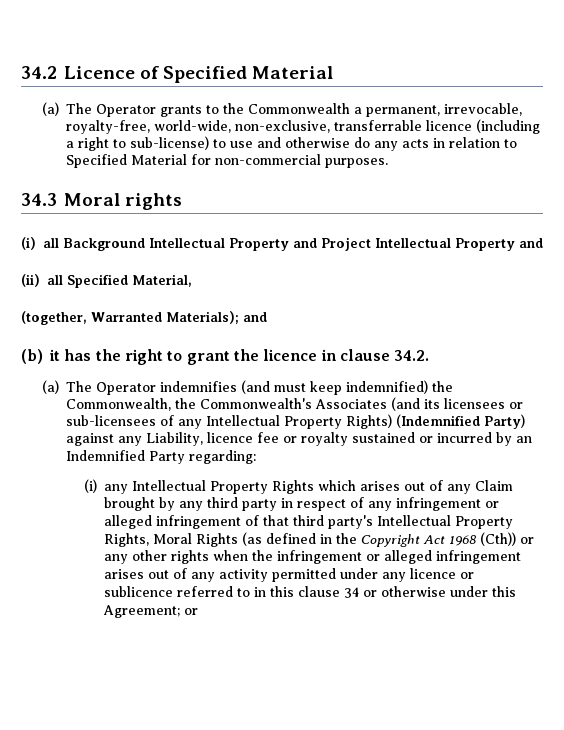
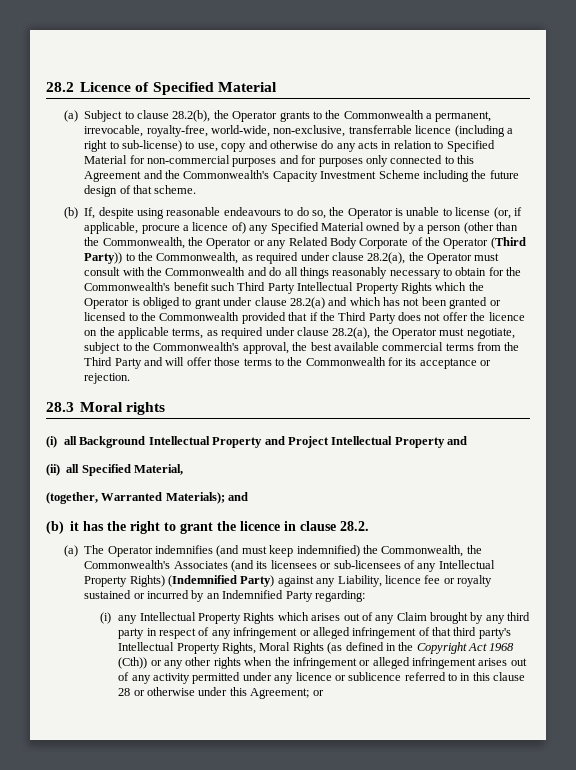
- 34.2 Licence of Specified Material
+ 28.2 Licence of Specified Material
- (a) The Operator grants to the Commonwealth a permanent, irrevocable, royalty-free, world-wide, non-exclusive, transferrable licence (including a right to sub-license) to use and otherwise do any acts in relation to Specified Material for non-commercial purposes.
- 34.3 Moral rights
+ (a) Subject to clause 28.2(b), the Operator grants to the Commonwealth a permanent, irrevocable, royalty-free, world-wide, non-exclusive, transferrable licence (including a right to sub-license) to use, copy and otherwise do any acts in relation to Specified Material for non-commercial purposes and for purposes only connected to this Agreement and the Commonwealth's Capacity Investment Scheme including the future design of that scheme.
+ (b) If, despite using reasonable endeavours to do so, the Operator is unable to license (or, if applicable, procure a licence of) any Specified Material owned by a person (other than the Commonwealth, the Operator or any Related Body Corporate of the Operator (Third Party)) to the Commonwealth, as required under clause 28.2(a), the Operator must consult with the Commonwealth and do all things reasonably necessary to obtain for the Commonwealth's benefit such Third Party Intellectual Property Rights which the Operator is obliged to grant under clause 28.2(a) and which has not been granted or licensed to the Commonwealth provided that if the Third Party does not offer the licence on the applicable terms, as required under clause 28.2(a), the Operator must negotiate, subject to the Commonwealth's approval, the best available commercial terms from the Third Party and will offer those terms to the Commonwealth for its acceptance or rejection.
+ 28.3 Moral rights
- (b) it has the right to grant the licence in clause 34.2.
+ (b) it has the right to grant the licence in clause 28.2.
- (i) any Intellectual Property Rights which arises out of any Claim brought by any third party in respect of any infringement or alleged infringement of that third party's Intellectual Property Rights, Moral Rights (as defined in the Copyright Act 1968 (Cth)) or any other rights when the infringement or alleged infringement arises out of any activity permitted under any licence or sublicence referred to in this clause 34 or otherwise under this Agreement;
+ (i) any Intellectual Property Rights which arises out of any Claim brought by any third party in respect of any infringement or alleged infringement of that third party's Intellectual Property Rights, Moral Rights (as defined in the Copyright Act 1968 (Cth)) or any other rights when the infringement or alleged infringement arises out of any activity permitted under any licence or sublicence referred to in this clause 28 or otherwise under this Agreement;

